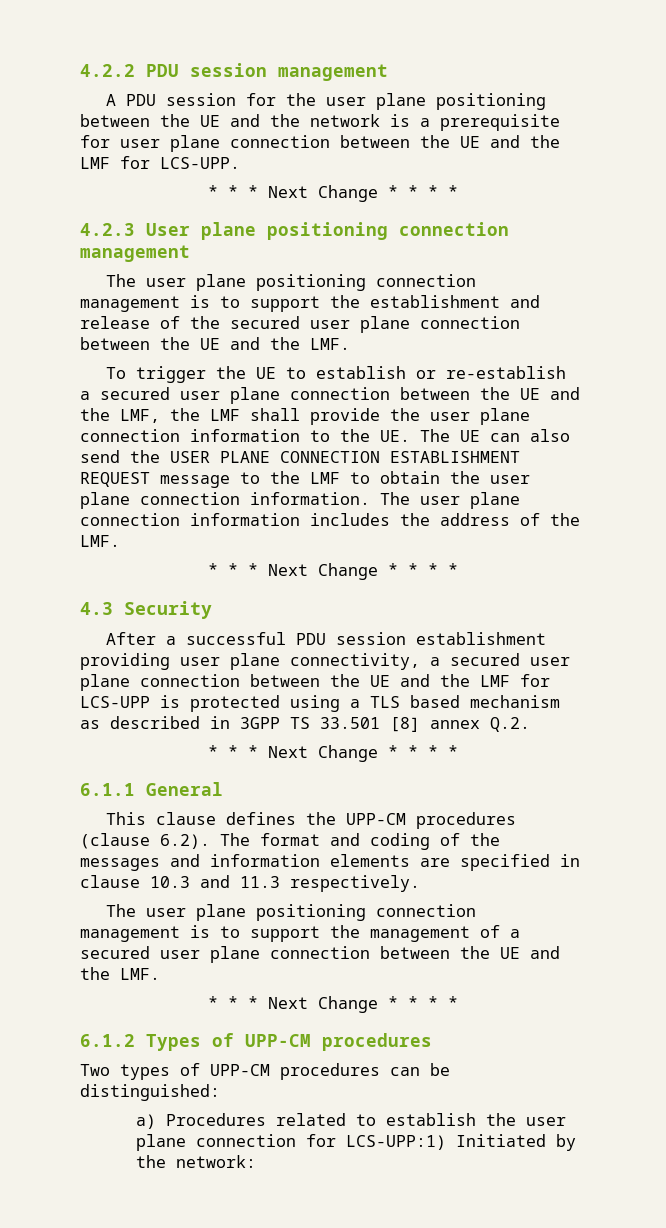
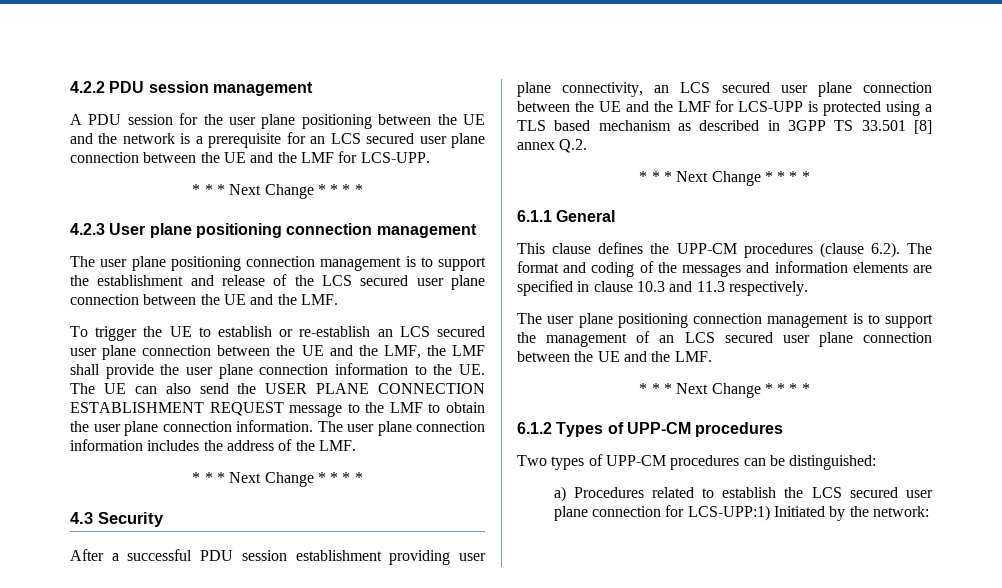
- A PDU session for the user plane positioning between the UE and the network is a prerequisite for user plane connection between the UE and the LMF for LCS-UPP.
+ A PDU session for the user plane positioning between the UE and the network is a prerequisite for an LCS secured user plane connection between the UE and the LMF for LCS-UPP.
- The user plane positioning connection management is to support the establishment and release of the secured user plane connection between the UE and the LMF.
+ The user plane positioning connection management is to support the establishment and release of the LCS secured user plane connection between the UE and the LMF.
- To trigger the UE to establish or re-establish a secured user plane connection between the UE and the LMF, the LMF shall provide the user plane connection information to the UE. The UE can also send the USER PLANE CONNECTION ESTABLISHMENT REQUEST message to the LMF to obtain the user plane connection information.
+ To trigger the UE to establish or re-establish an LCS secured user plane connection between the UE and the LMF, the LMF shall provide the user plane connection information to the UE. The UE can also send the USER PLANE CONNECTION ESTABLISHMENT REQUEST message to the LMF to obtain the user plane connection information.
- After a successful PDU session establishment providing user plane connectivity, a secured user plane connection between the UE and the LMF for LCS-UPP is protected using a TLS based mechanism as described in 3GPP TS 33.501 [8] annex Q.2.
+ After a successful PDU session establishment providing user plane connectivity, an LCS secured user plane connection between the UE and the LMF for LCS-UPP is protected using a TLS based mechanism as described in 3GPP TS 33.501 [8] annex Q.2.
- The user plane positioning connection management is to support the management of a secured user plane connection between the UE and the LMF.
+ The user plane positioning connection management is to support the management of an LCS secured user plane connection between the UE and the LMF.
- a) Procedures related to establish the user plane connection for LCS-UPP:1) Initiated by the network:
+ a) Procedures related to establish the LCS secured user plane connection for LCS-UPP:1) Initiated by the network:

